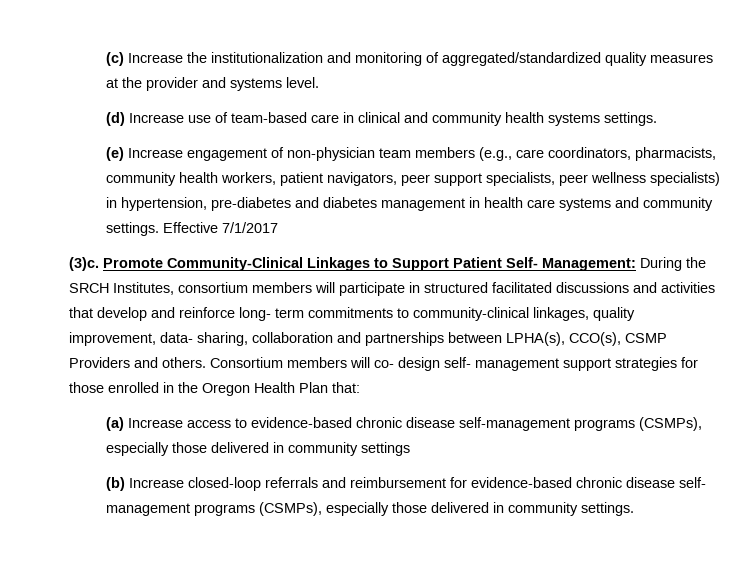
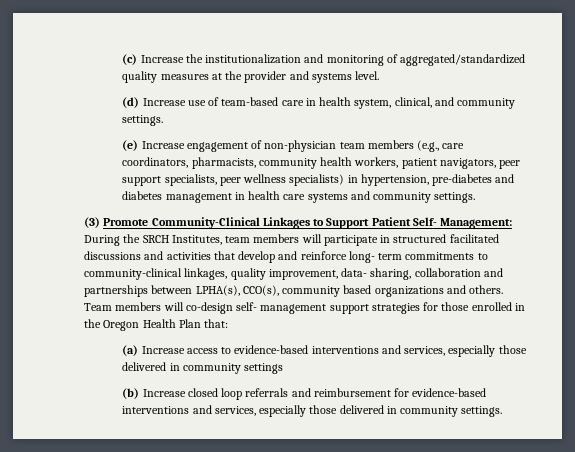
- (d) Increase use of team-based care in clinical and community health systems settings.
+ (d) Increase use of team-based care in health system, clinical, and community settings.
- (e) Increase engagement of non-physician team members (e.g., care coordinators, pharmacists, community health workers, patient navigators, peer support specialists, peer wellness specialists) in hypertension, pre-diabetes and diabetes management in health care systems and community settings. Effective 7/1/2017
- (3)c. Promote Community-Clinical Linkages to Support Patient Self- Management:
+ (e) Increase engagement of non-physician team members (e.g., care coordinators, pharmacists, community health workers, patient navigators, peer support specialists, peer wellness specialists) in hypertension, pre-diabetes and diabetes management in health care systems and community settings.
+ (3) Promote Community-Clinical Linkages to Support Patient Self- Management:
- During the SRCH Institutes, consortium members will participate in structured facilitated discussions and activities that develop and reinforce long- term commitments to community-clinical linkages, quality improvement, data- sharing, collaboration and partnerships between LPHA(s), CCO(s), CSMP Providers and others.
+ During the SRCH Institutes, team members will participate in structured facilitated discussions and activities that develop and reinforce long- term commitments to community-clinical linkages, quality improvement, data- sharing, collaboration and partnerships between LPHA(s), CCO(s), community based organizations and others.
- Consortium members will co- design self- management support strategies for those enrolled in the Oregon Health Plan that:
+ Team members will co-design self- management support strategies for those enrolled in the Oregon Health Plan that:
- (a) Increase access to evidence-based chronic disease self-management programs (CSMPs), especially those delivered in community settings
+ (a) Increase access to evidence-based interventions and services, especially those delivered in community settings
- (b) Increase closed-loop referrals and reimbursement for evidence-based chronic disease self- management programs (CSMPs), especially those delivered in community settings.
+ (b) Increase closed loop referrals and reimbursement for evidence-based interventions and services, especially those delivered in community settings.

